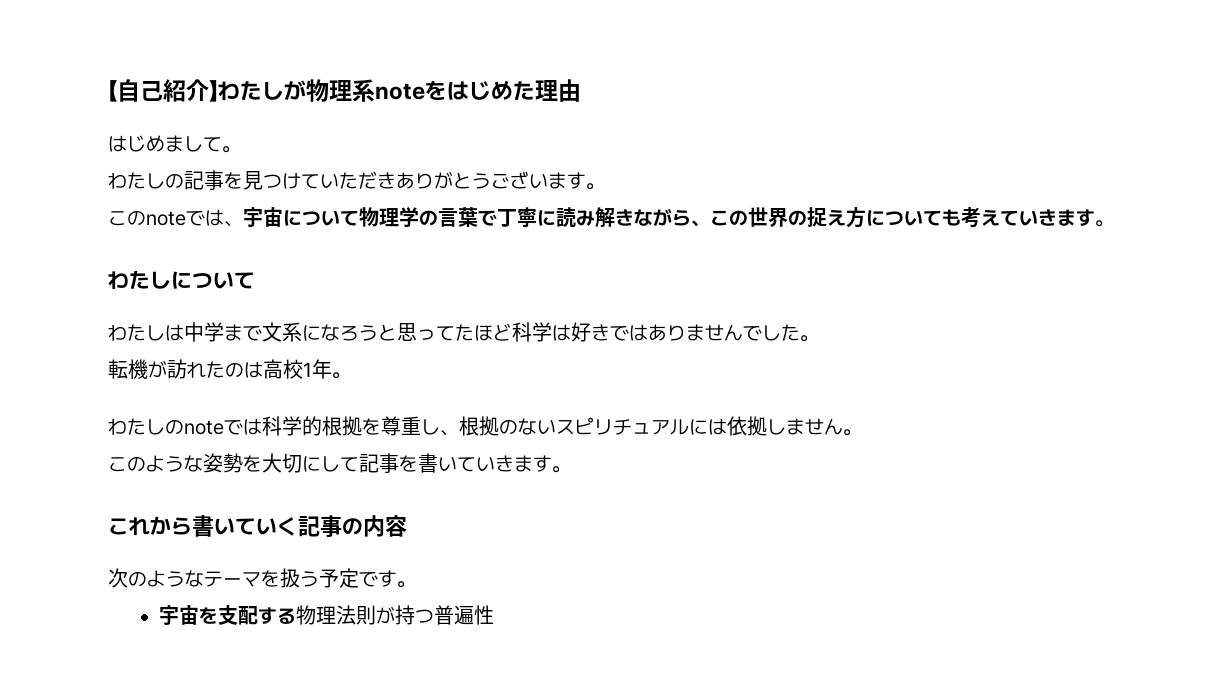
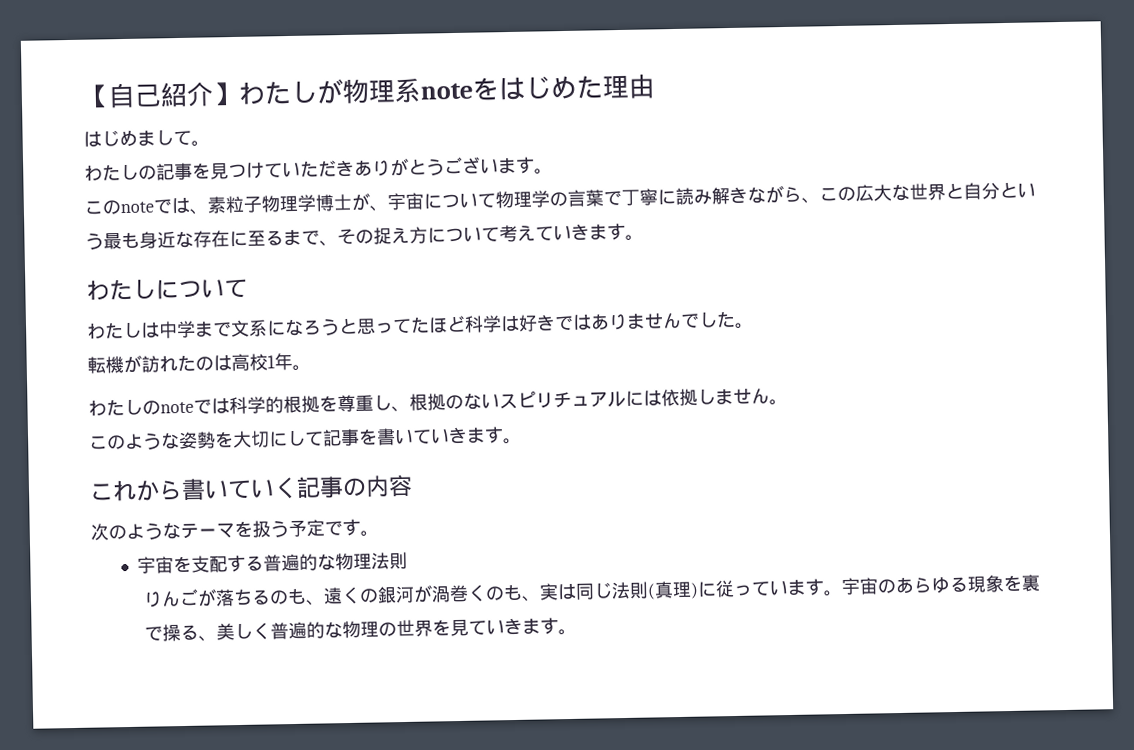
- このnoteでは、宇宙について物理学の言葉で丁寧に読み解きながら、この世界の捉え方についても考えていきます。
+ このnoteでは、素粒子物理学博士が、宇宙について物理学の言葉で丁寧に読み解きながら、この広大な世界と自分という最も身近な存在に至るまで、その捉え方について考えていきます。
- 宇宙を支配する物理法則が持つ普遍性
+ 宇宙を支配する普遍的な物理法則
+ りんごが落ちるのも、遠くの銀河が渦巻くのも、実は同じ法則(真理)に従っています。宇宙のあらゆる現象を裏で操る、美しく普遍的な物理の世界を見ていきます。

